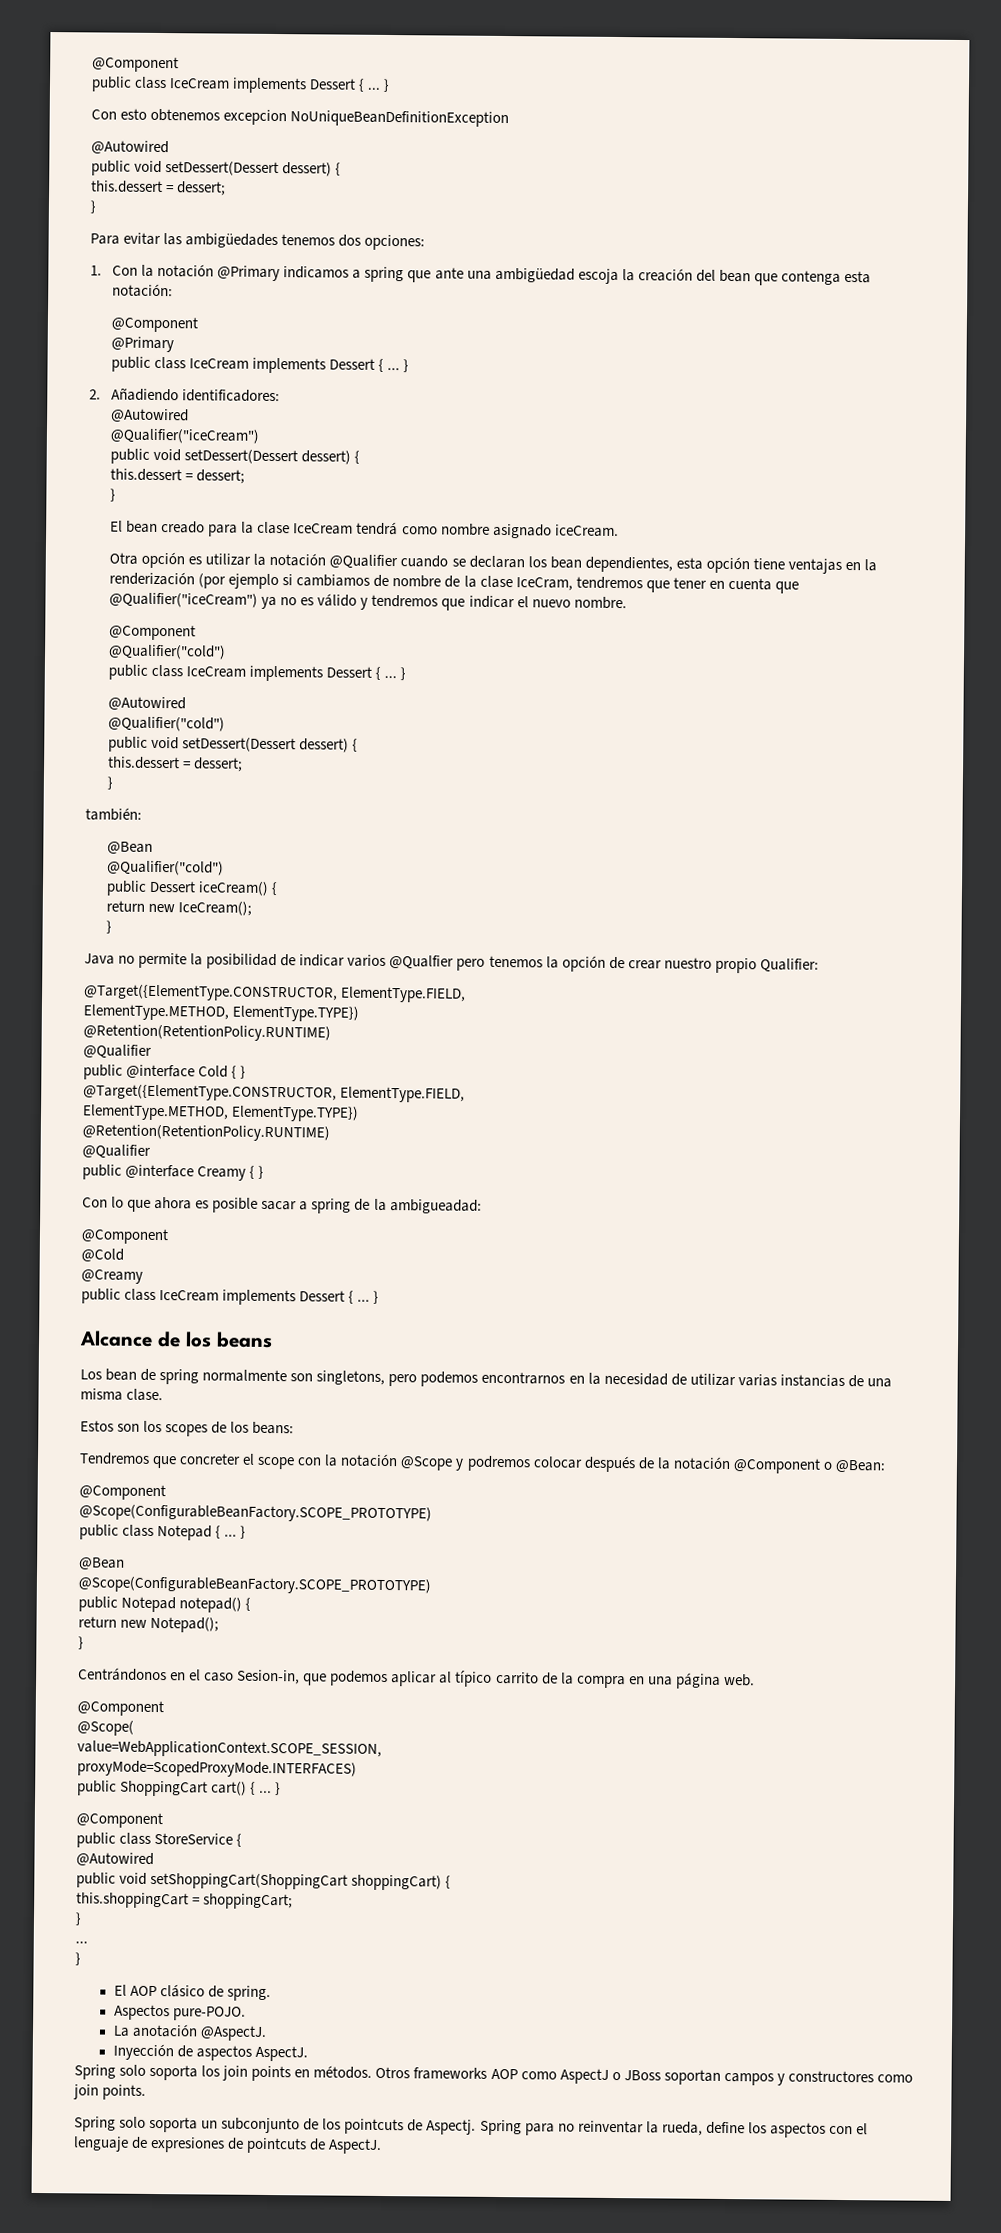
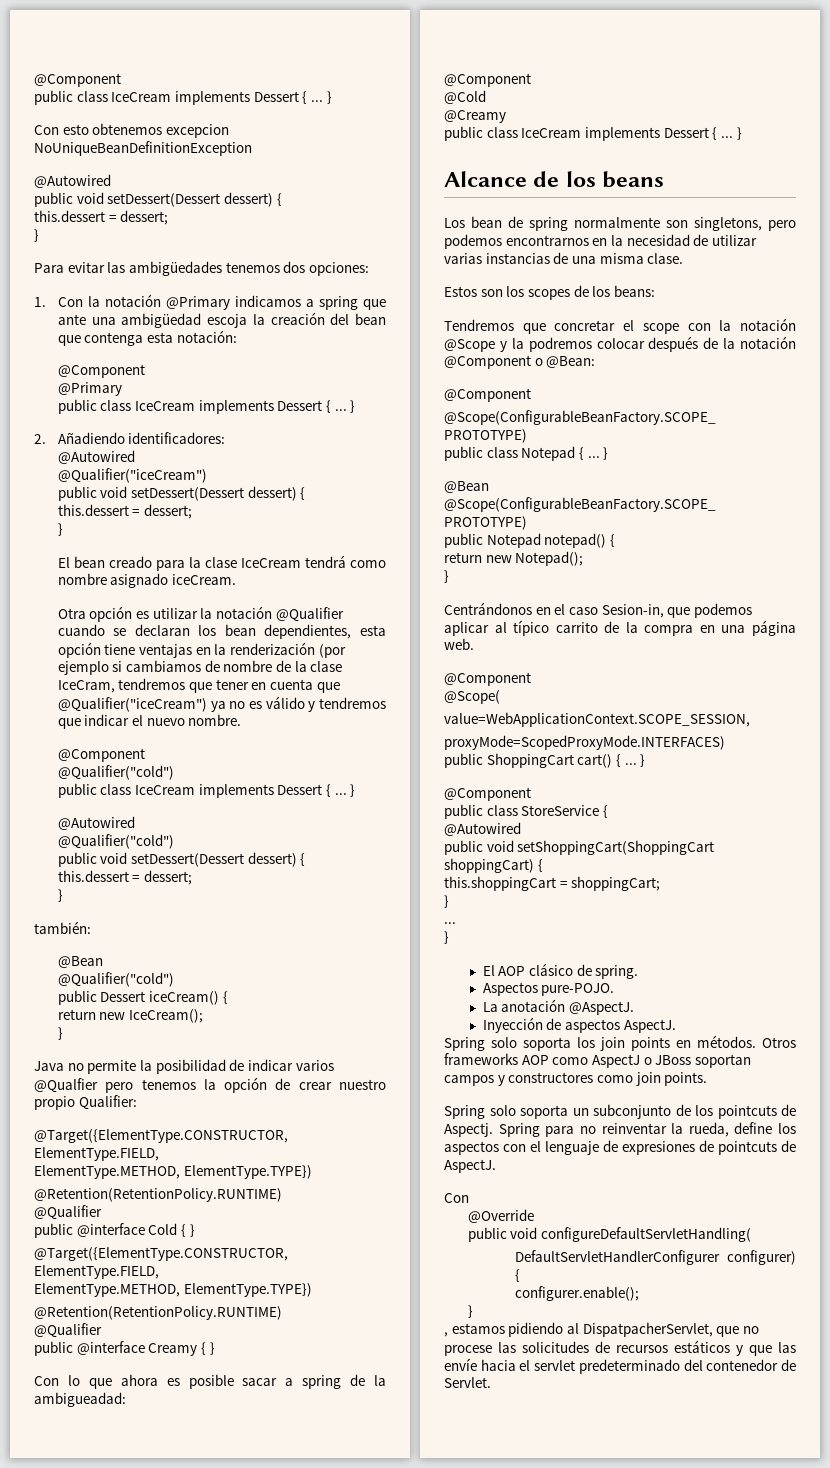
- Tendremos que concreter el scope con la notación @Scope y podremos colocar después de la notación @Component o @Bean:
+ Tendremos que concretar el scope con la notación @Scope y la podremos colocar después de la notación @Component o @Bean:
  Spring para no reinventar la rueda, define los aspectos con el lenguaje de expresiones de pointcuts de AspectJ.
+ Con
+ @Override
+ public void configureDefaultServletHandling(
+ DefaultServletHandlerConfigurer configurer) {
+ configurer.enable();
+ }
+ , estamos pidiendo al DispatpacherServlet, que no procese las solicitudes de recursos estáticos y que las envíe hacia el servlet predeterminado del contenedor de Servlet.

